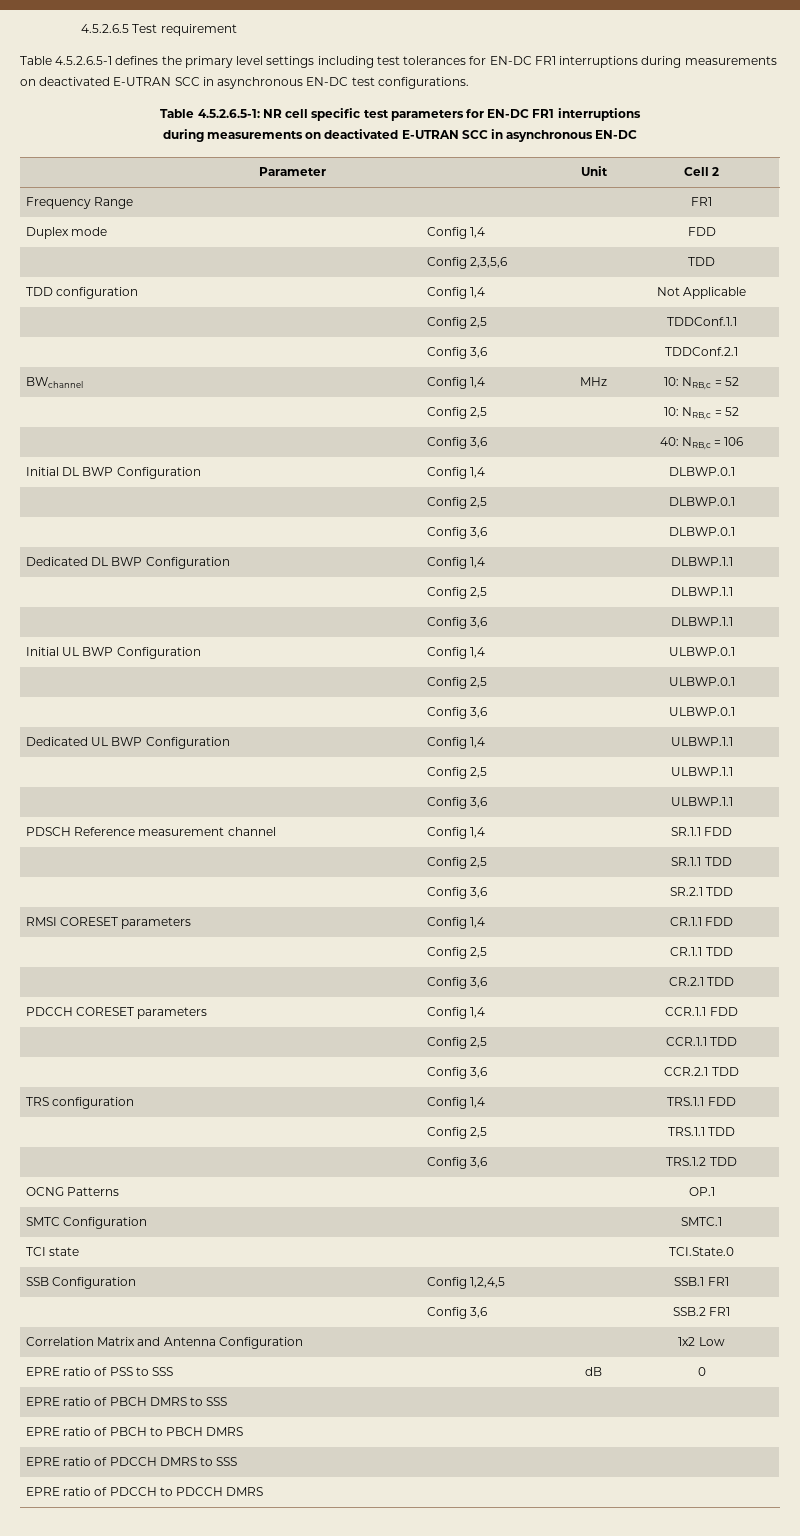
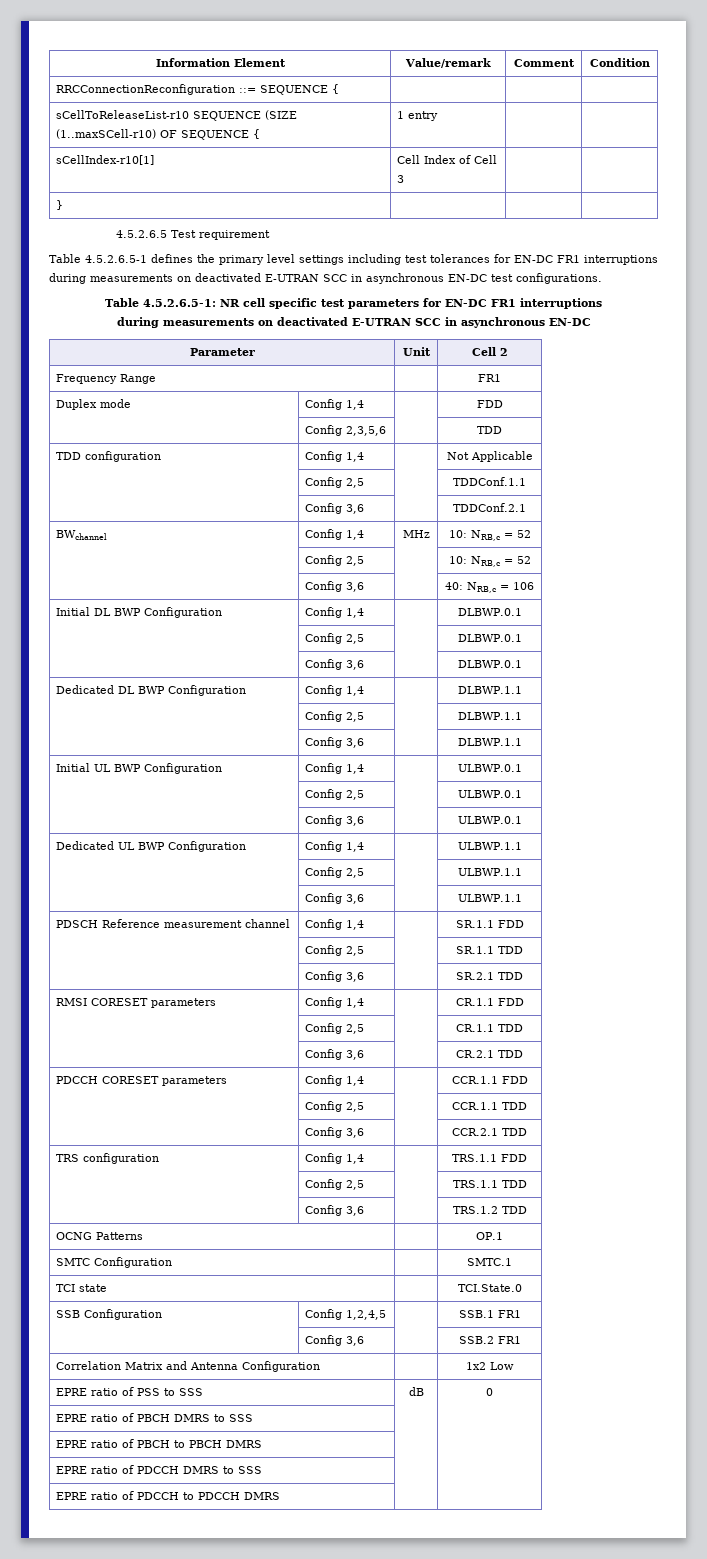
+ Information Element | Value/remark | Comment | Condition
+ RRCConnectionReconfiguration ::= SEQUENCE { | | |
+ sCellToReleaseList-r10 SEQUENCE (SIZE (1..maxSCell-r10) OF SEQUENCE { | 1 entry | |
+ sCellIndex-r10[1] | Cell Index of Cell 3 | |
+ } | | |

